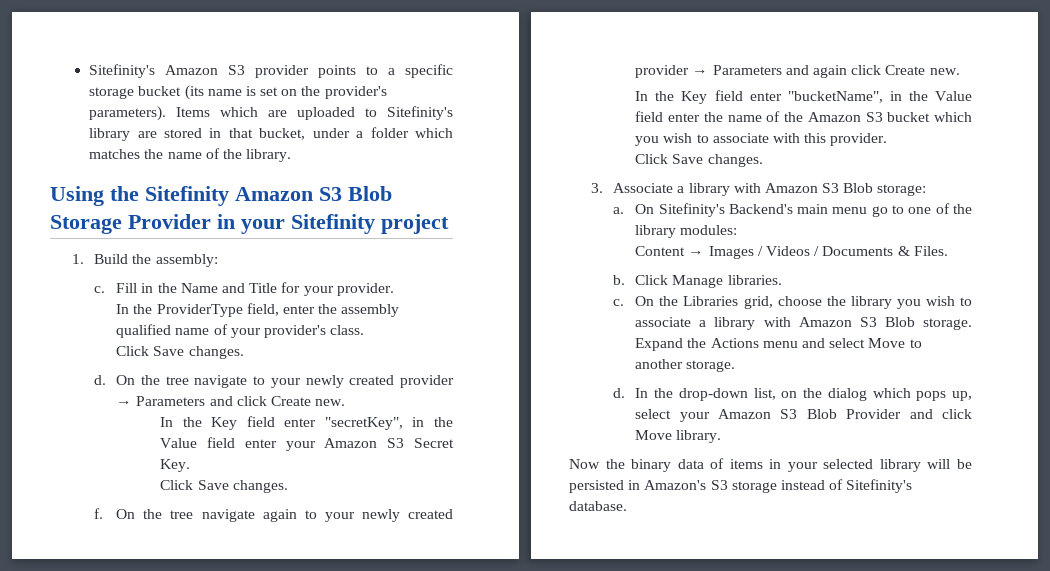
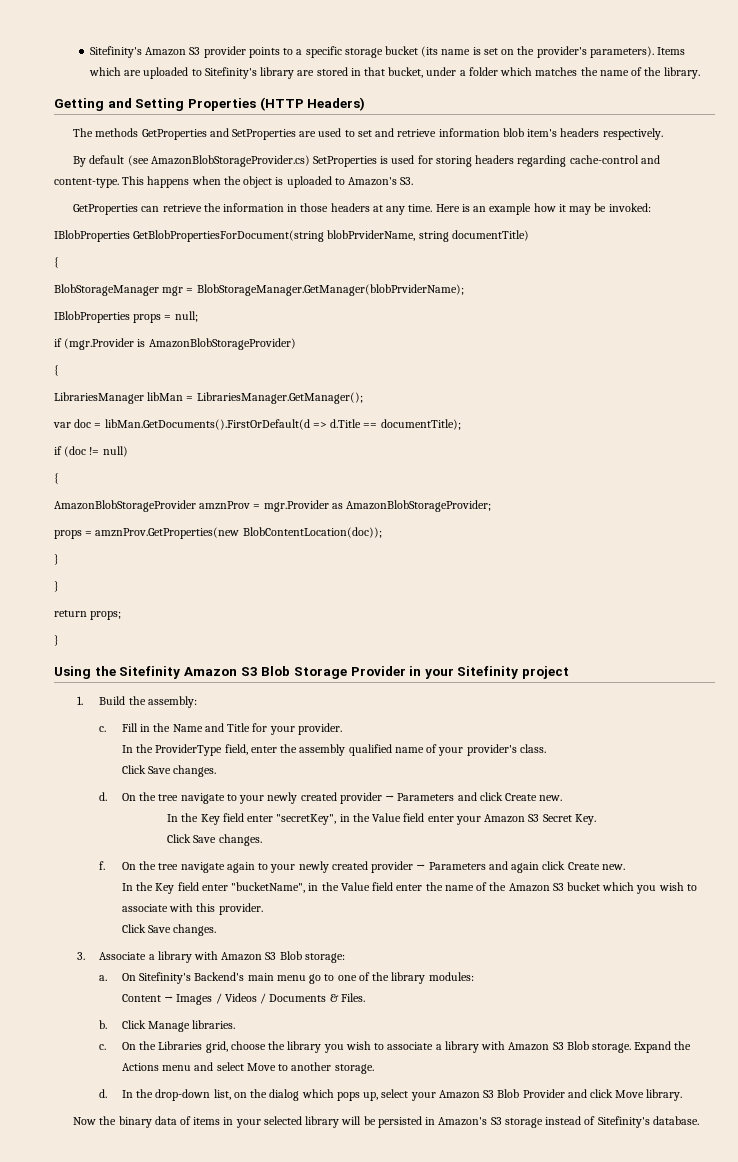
+ Getting and Setting Properties (HTTP Headers)
+ The methods GetProperties and SetProperties are used to set and retrieve information blob item's headers respectively.
+ By default (see AmazonBlobStorageProvider.cs) SetProperties is used for storing headers regarding cache-control and content-type. This happens when the object is uploaded to Amazon's S3.
+ GetProperties can retrieve the information in those headers at any time. Here is an example how it may be invoked:
+ IBlobProperties GetBlobPropertiesForDocument(string blobPrviderName, string documentTitle)
+ {
+ BlobStorageManager mgr = BlobStorageManager.GetManager(blobPrviderName);
+ IBlobProperties props = null;
+ if (mgr.Provider is AmazonBlobStorageProvider)
+ {
+ LibrariesManager libMan = LibrariesManager.GetManager();
+ var doc = libMan.GetDocuments().FirstOrDefault(d => d.Title == documentTitle);
+ if (doc != null)
+ {
+ AmazonBlobStorageProvider amznProv = mgr.Provider as AmazonBlobStorageProvider;
+ props = amznProv.GetProperties(new BlobContentLocation(doc));
+ }
+ }
+ return props;
+ }

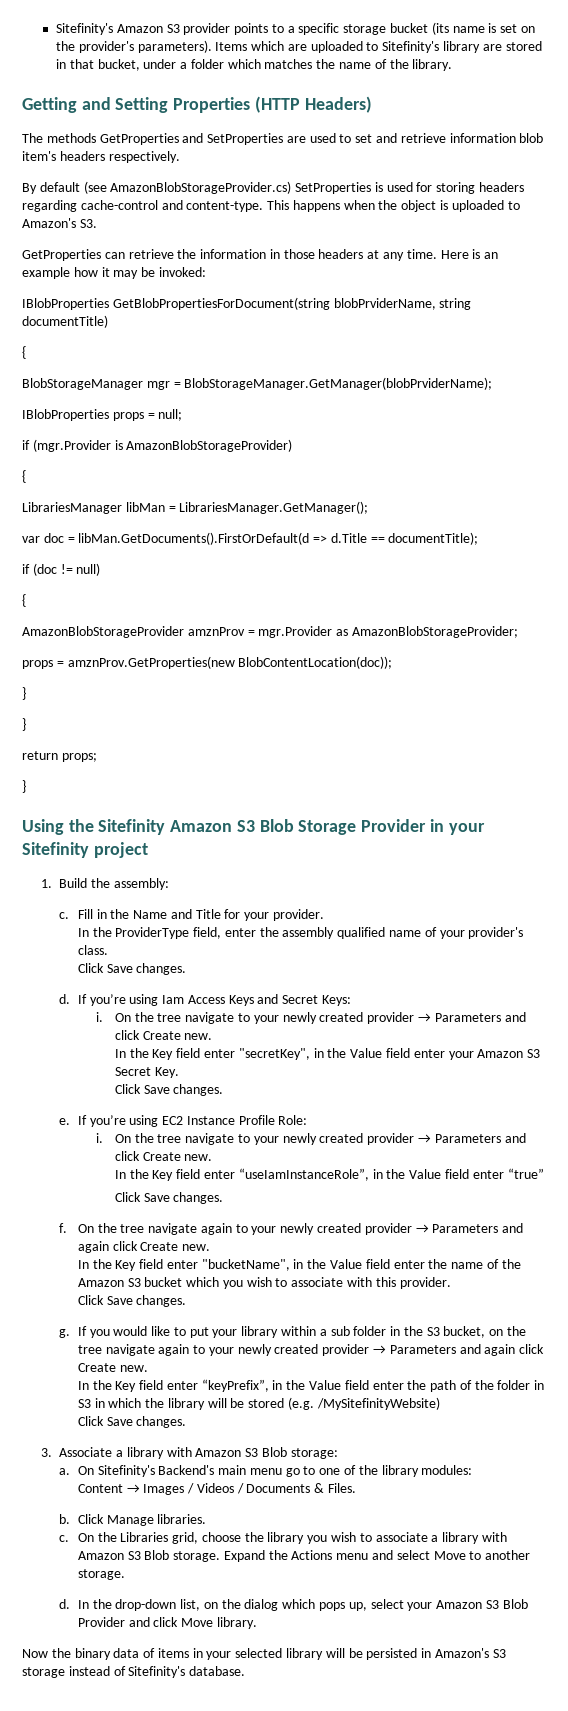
+ If you’re using Iam Access Keys and Secret Keys:
+ i.
+ e. If you’re using EC2 Instance Profile Role:
+ i. On the tree navigate to your newly created provider → Parameters and click Create new.
+ In the Key field enter “useIamInstanceRole”, in the Value field enter “true”
+ Click Save changes.
+ g. If you would like to put your library within a sub folder in the S3 bucket, on the tree navigate again to your newly created provider → Parameters and again click Create new.
+ In the Key field enter “keyPrefix”, in the Value field enter the path of the folder in S3 in which the library will be stored (e.g. /MySitefinityWebsite)
+ Click Save changes.

